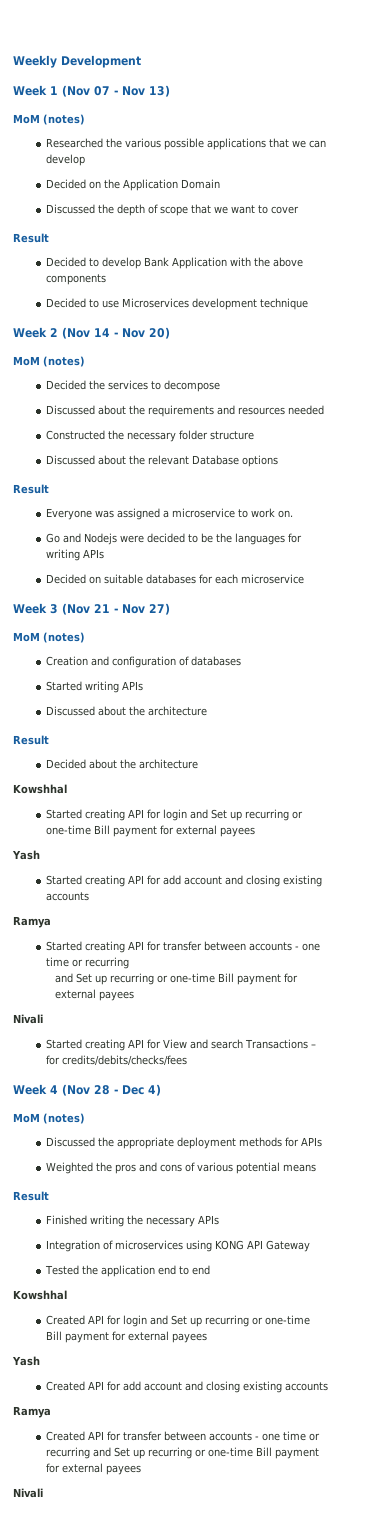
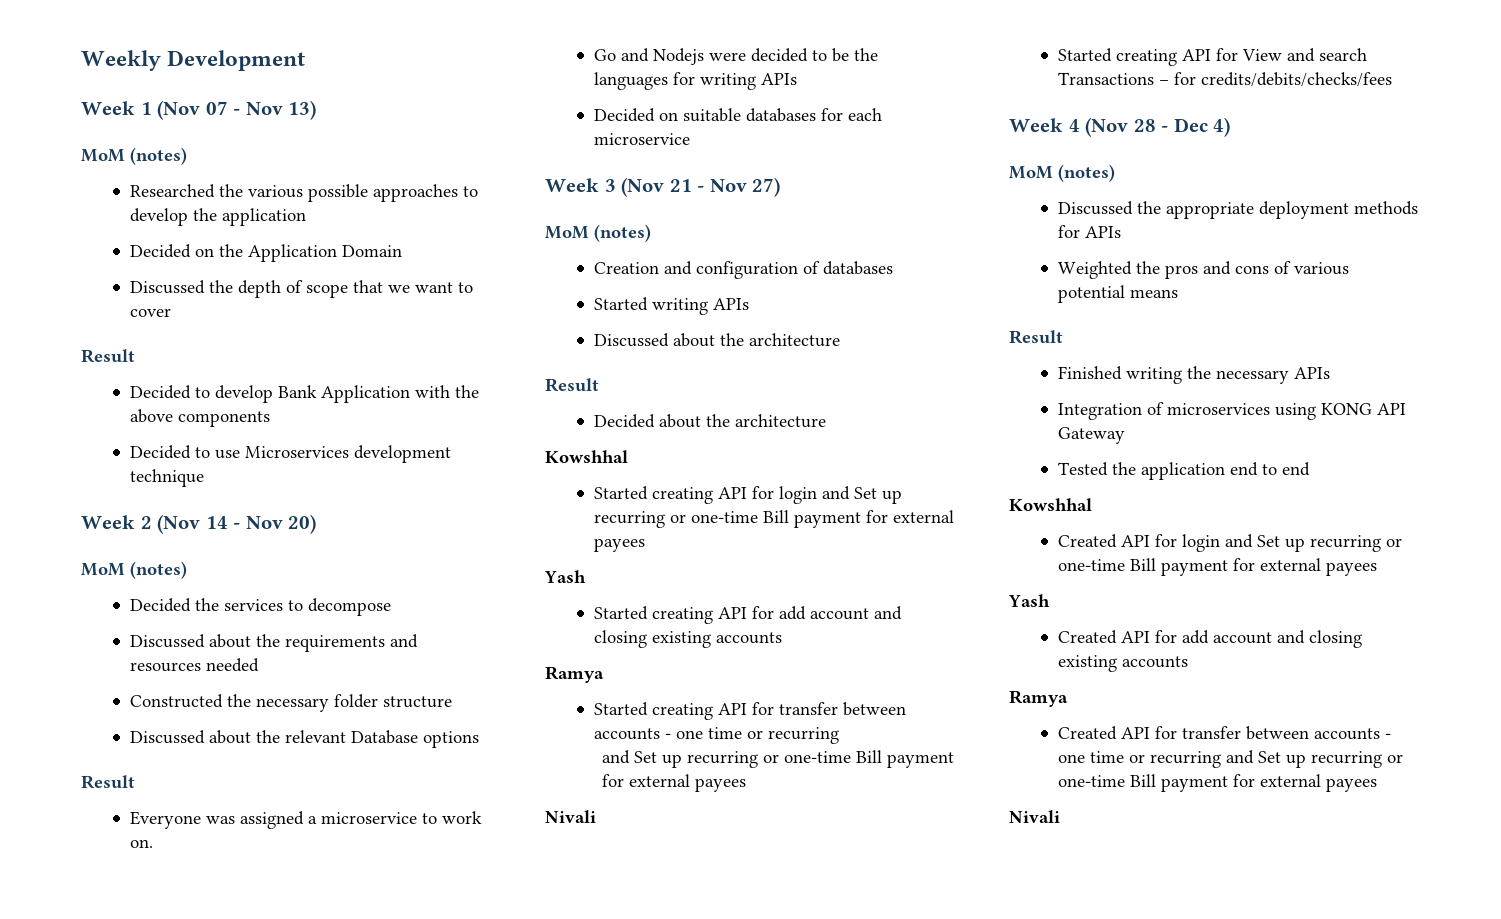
- Researched the various possible applications that we can develop
+ Researched the various possible approaches to develop the application

